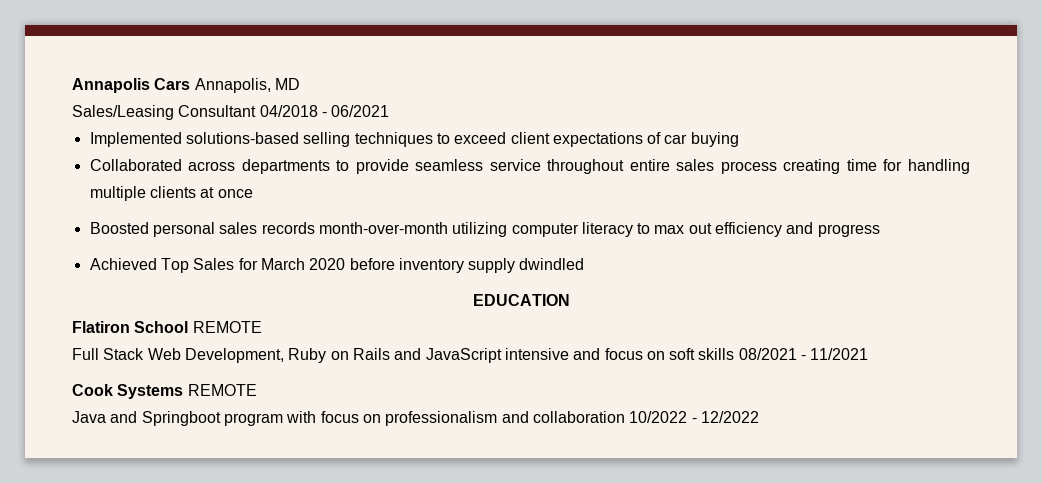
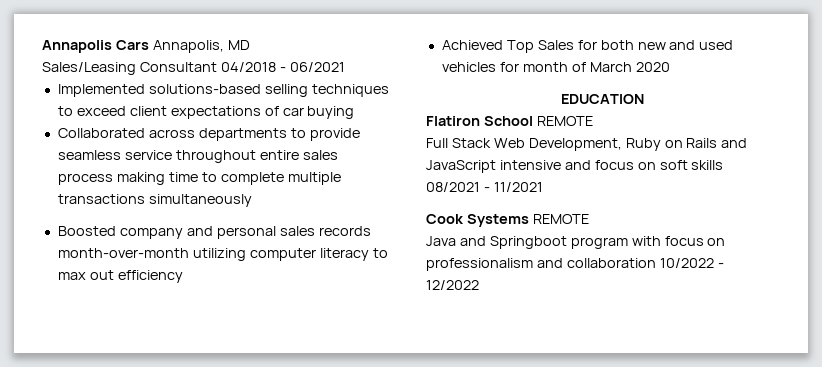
- Collaborated across departments to provide seamless service throughout entire sales process creating time for handling multiple clients at once
+ Collaborated across departments to provide seamless service throughout entire sales process making time to complete multiple transactions simultaneously
- Boosted personal sales records month-over-month utilizing computer literacy to max out efficiency and progress
+ Boosted company and personal sales records month-over-month utilizing computer literacy to max out efficiency
- Achieved Top Sales for March 2020 before inventory supply dwindled
+ Achieved Top Sales for both new and used vehicles for month of March 2020

